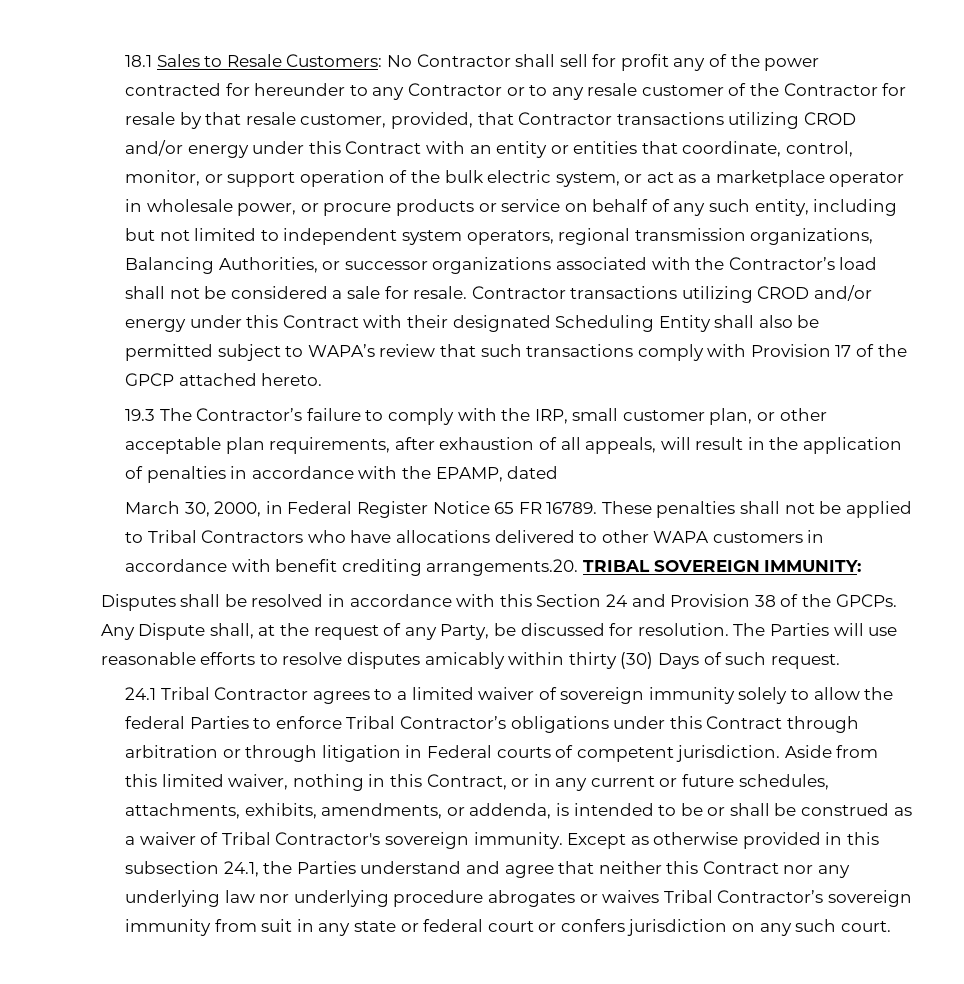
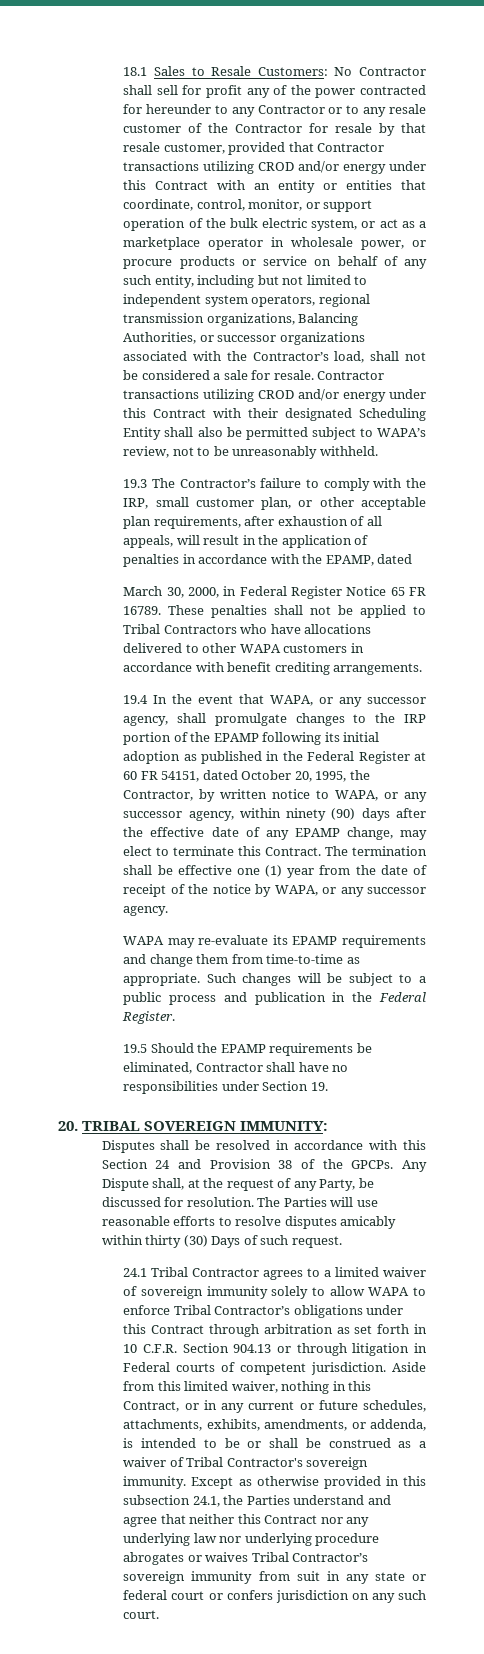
- No Contractor shall sell for profit any of the power contracted for hereunder to any Contractor or to any resale customer of the Contractor for resale by that resale customer, provided, that Contractor transactions utilizing CROD and/or energy under this Contract with an entity or entities that coordinate, control, monitor, or support operation of the bulk electric system, or act as a marketplace operator in wholesale power, or procure products or service on behalf of any such entity, including but not limited to independent system operators, regional transmission organizations, Balancing Authorities, or successor organizations associated with the Contractor’s load shall not be considered a sale for resale.
+ No Contractor shall sell for profit any of the power contracted for hereunder to any Contractor or to any resale customer of the Contractor for resale by that resale customer, provided that Contractor transactions utilizing CROD and/or energy under this Contract with an entity or entities that coordinate, control, monitor, or support operation of the bulk electric system, or act as a marketplace operator in wholesale power, or procure products or service on behalf of any such entity, including but not limited to independent system operators, regional transmission organizations, Balancing Authorities, or successor organizations associated with the Contractor’s load, shall not be considered a sale for resale.
- Contractor transactions utilizing CROD and/or energy under this Contract with their designated Scheduling Entity shall also be permitted subject to WAPA’s review that such transactions comply with Provision 17 of the GPCP attached hereto.
+ Contractor transactions utilizing CROD and/or energy under this Contract with their designated Scheduling Entity shall also be permitted subject to WAPA’s review, not to be unreasonably withheld.
- These penalties shall not be applied to Tribal Contractors who have allocations delivered to other WAPA customers in accordance with benefit crediting arrangements.20. TRIBAL SOVEREIGN IMMUNITY:
+ These penalties shall not be applied to Tribal Contractors who have allocations delivered to other WAPA customers in accordance with benefit crediting arrangements.
+ 19.4 In the event that WAPA, or any successor agency, shall promulgate changes to the IRP portion of the EPAMP following its initial adoption as published in the Federal Register at 60 FR 54151, dated October 20, 1995, the Contractor, by written notice to WAPA, or any successor agency, within ninety (90) days after the effective date of any EPAMP change, may elect to terminate this Contract. The termination shall be effective one (1) year from the date of receipt of the notice by WAPA, or any successor agency.
+ WAPA may re-evaluate its EPAMP requirements and change them from time-to-time as appropriate. Such changes will be subject to a public process and publication in the Federal Register.
+ 19.5 Should the EPAMP requirements be eliminated, Contractor shall have no responsibilities under Section 19.
+ 20. TRIBAL SOVEREIGN IMMUNITY:
- 24.1 Tribal Contractor agrees to a limited waiver of sovereign immunity solely to allow the federal Parties to enforce Tribal Contractor’s obligations under this Contract through arbitration or through litigation in Federal courts of competent jurisdiction.
+ 24.1 Tribal Contractor agrees to a limited waiver of sovereign immunity solely to allow WAPA to enforce Tribal Contractor’s obligations under this Contract through arbitration as set forth in 10 C.F.R. Section 904.13 or through litigation in Federal courts of competent jurisdiction.

